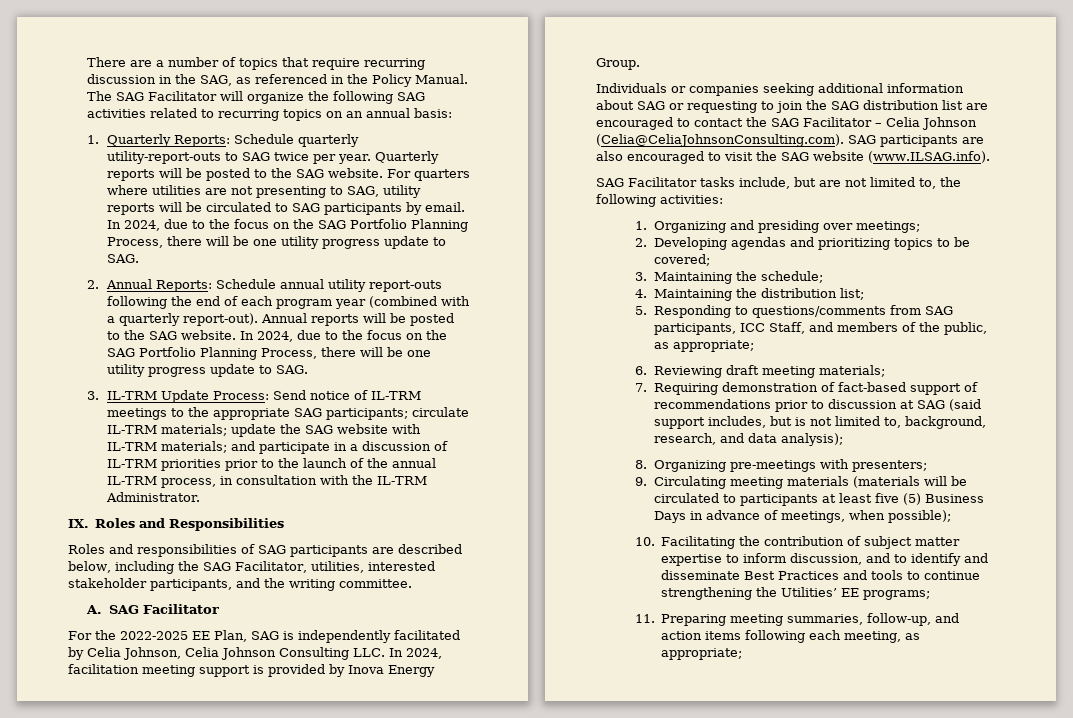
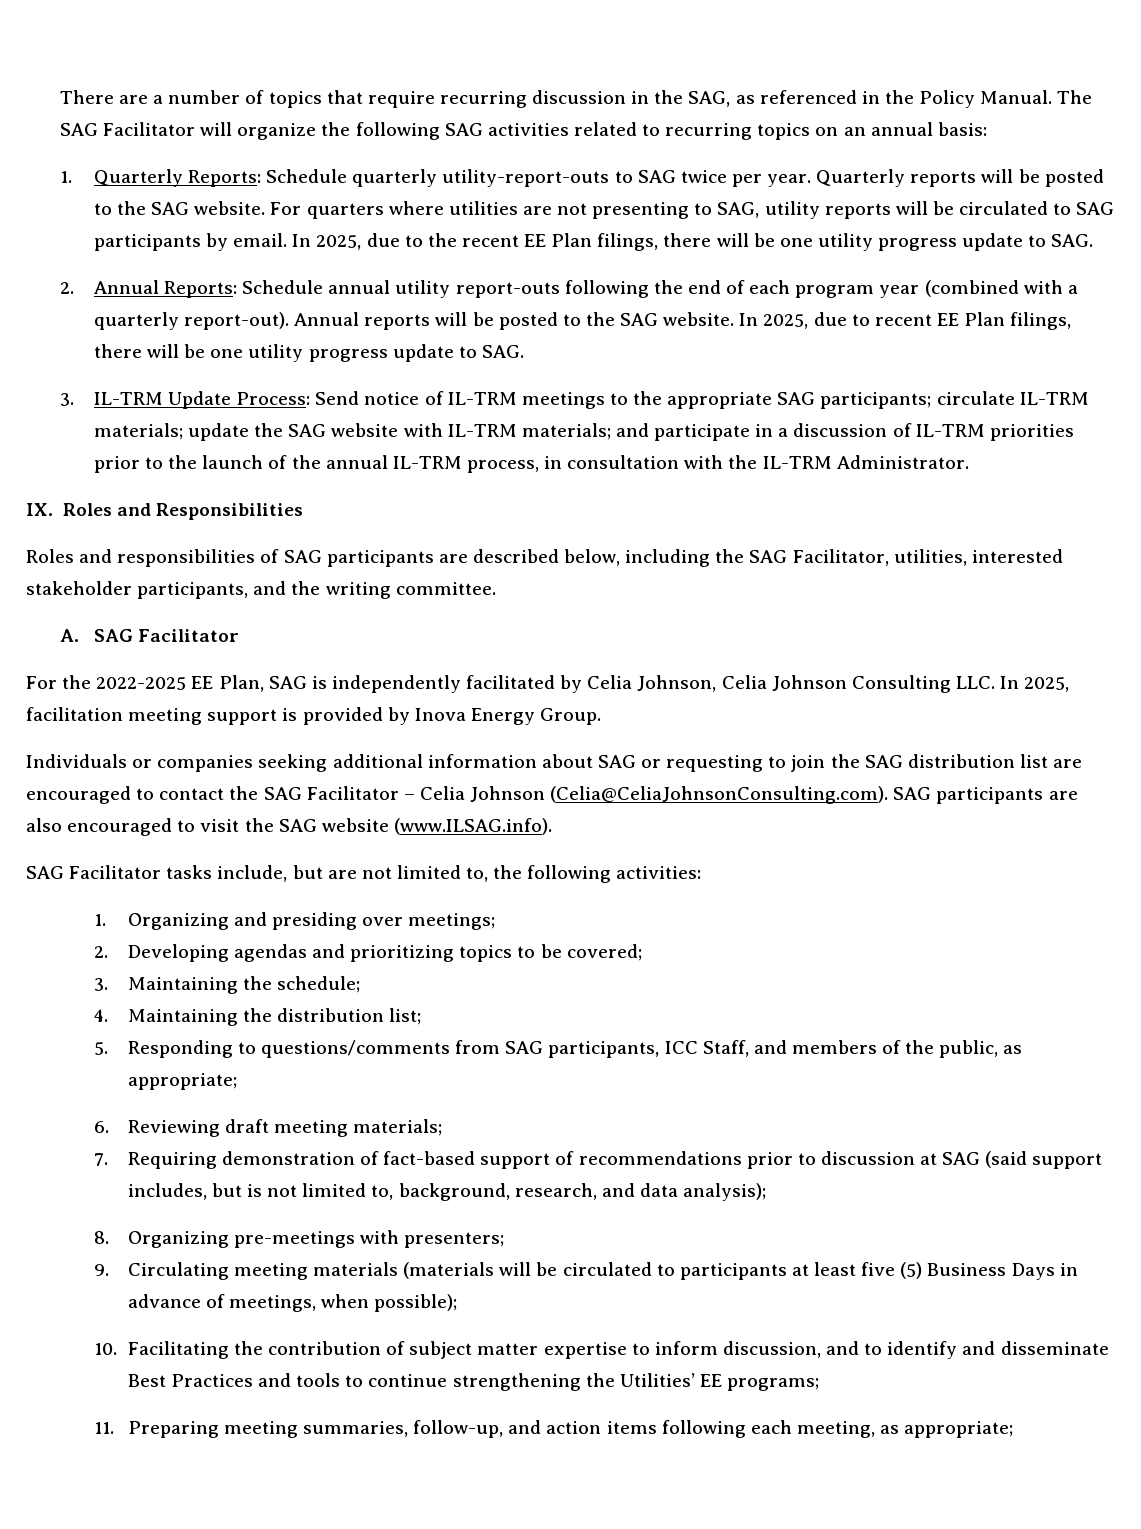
- For quarters where utilities are not presenting to SAG, utility reports will be circulated to SAG participants by email. In 2024, due to the focus on the SAG Portfolio Planning Process, there will be one utility progress update to SAG.
+ For quarters where utilities are not presenting to SAG, utility reports will be circulated to SAG participants by email. In 2025, due to the recent EE Plan filings, there will be one utility progress update to SAG.
- Annual reports will be posted to the SAG website. In 2024, due to the focus on the SAG Portfolio Planning Process, there will be one utility progress update to SAG.
+ Annual reports will be posted to the SAG website. In 2025, due to recent EE Plan filings, there will be one utility progress update to SAG.
- For the 2022-2025 EE Plan, SAG is independently facilitated by Celia Johnson, Celia Johnson Consulting LLC. In 2024, facilitation meeting support is provided by Inova Energy Group.
+ For the 2022-2025 EE Plan, SAG is independently facilitated by Celia Johnson, Celia Johnson Consulting LLC. In 2025, facilitation meeting support is provided by Inova Energy Group.

